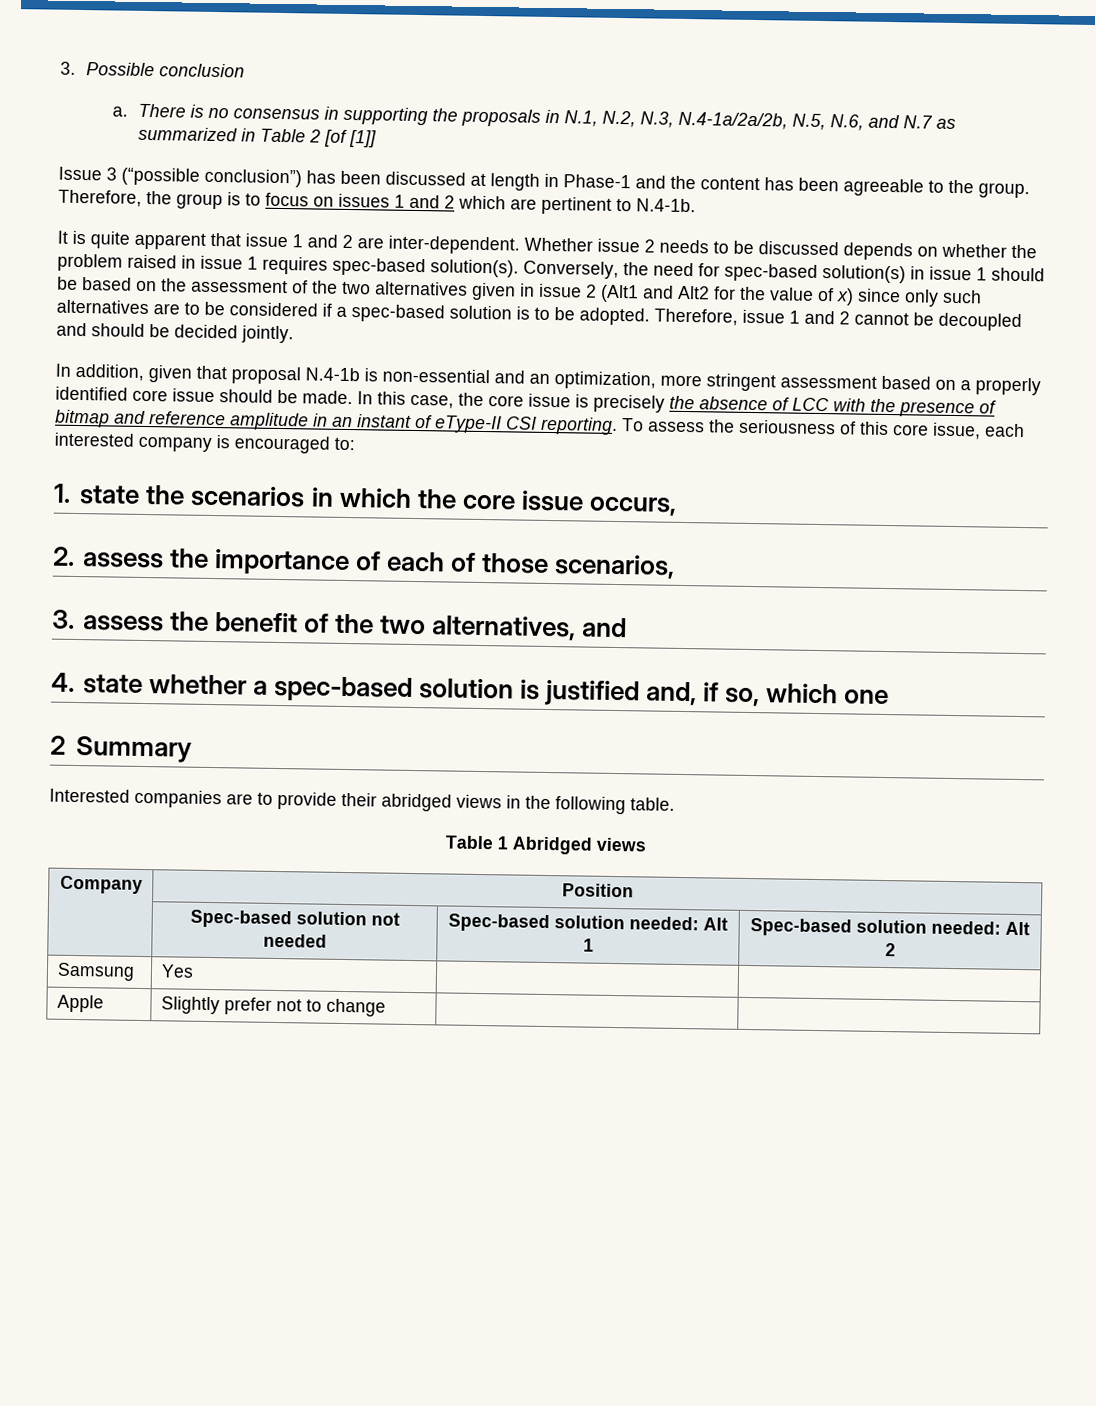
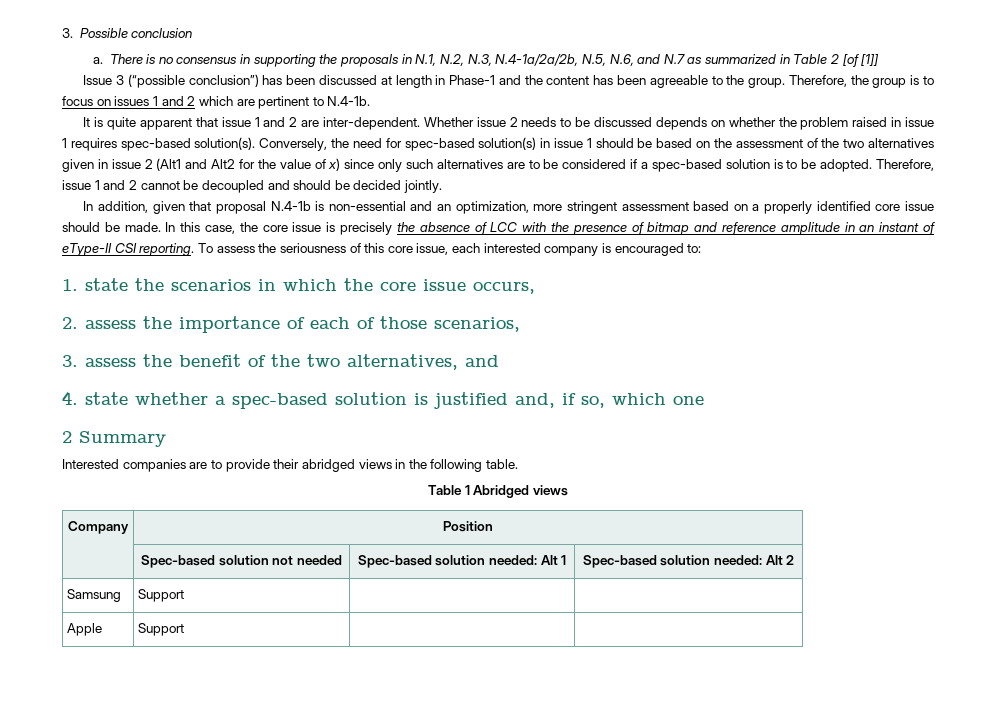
- Samsung | Yes | |
+ Samsung | Support | |
- Apple | Slightly prefer not to change | |
+ Apple | Support | |

